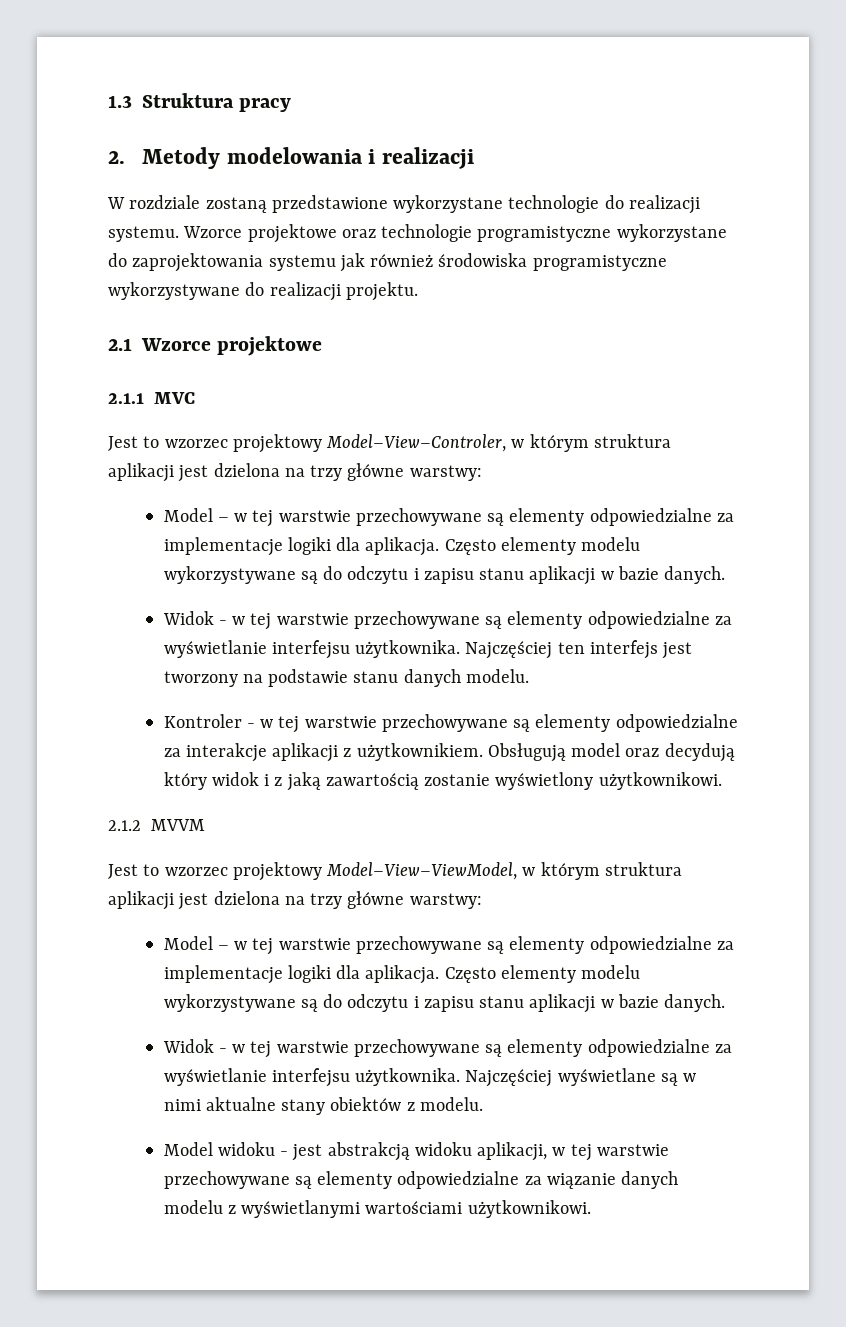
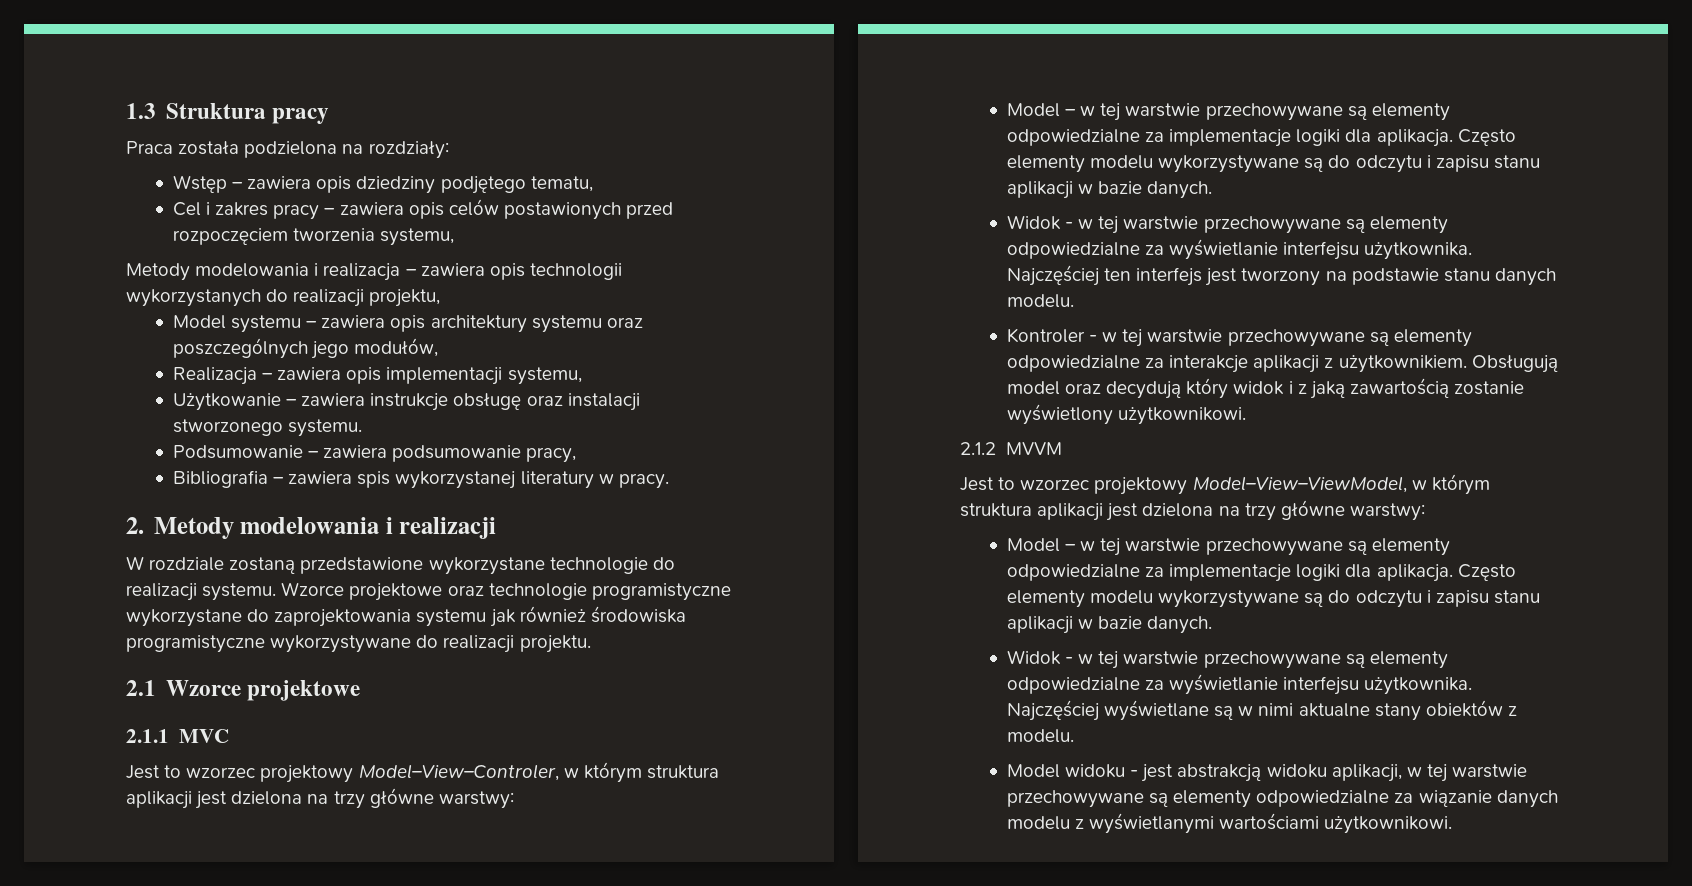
+ Praca została podzielona na rozdziały:
+ Wstęp – zawiera opis dziedziny podjętego tematu,
+ Cel i zakres pracy – zawiera opis celów postawionych przed rozpoczęciem tworzenia systemu,
+ Metody modelowania i realizacja – zawiera opis technologii wykorzystanych do realizacji projektu,
+ Model systemu – zawiera opis architektury systemu oraz poszczególnych jego modułów,
+ Realizacja – zawiera opis implementacji systemu,
+ Użytkowanie – zawiera instrukcje obsługę oraz instalacji stworzonego systemu.
+ Podsumowanie – zawiera podsumowanie pracy,
+ Bibliografia – zawiera spis wykorzystanej literatury w pracy.

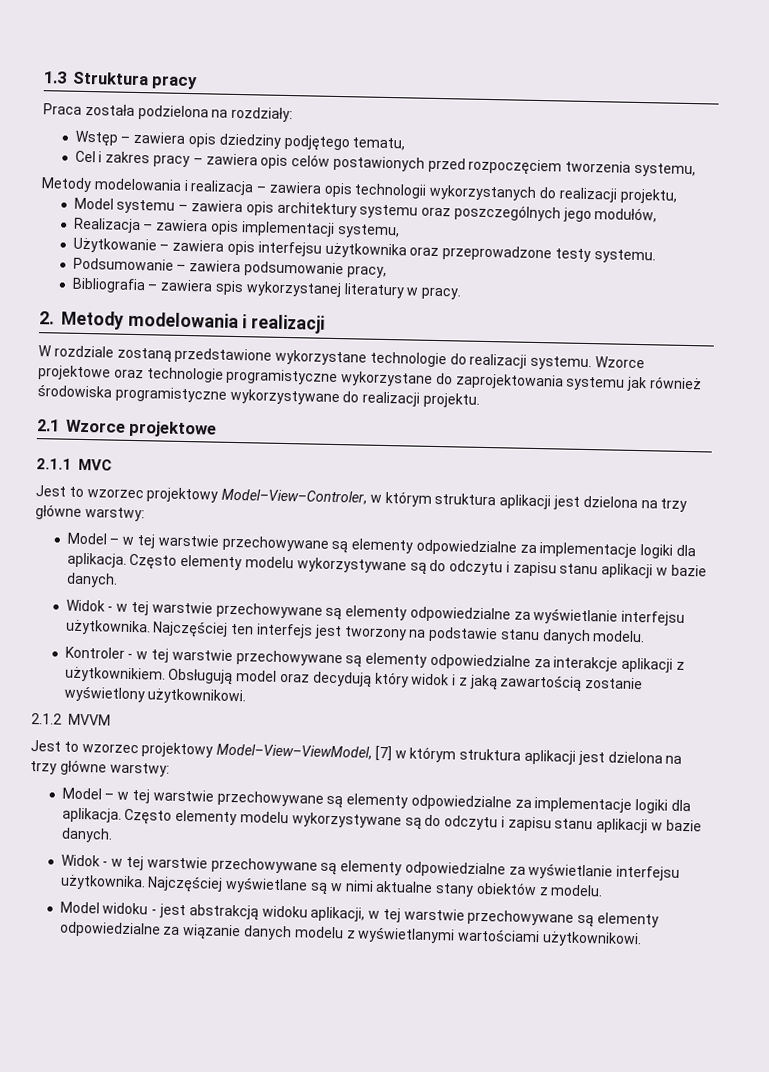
- Użytkowanie – zawiera instrukcje obsługę oraz instalacji stworzonego systemu.
+ Użytkowanie – zawiera opis interfejsu użytkownika oraz przeprowadzone testy systemu.
- Jest to wzorzec projektowy Model–View–ViewModel, w którym struktura aplikacji jest dzielona na trzy główne warstwy:
+ Jest to wzorzec projektowy Model–View–ViewModel, [7] w którym struktura aplikacji jest dzielona na trzy główne warstwy:

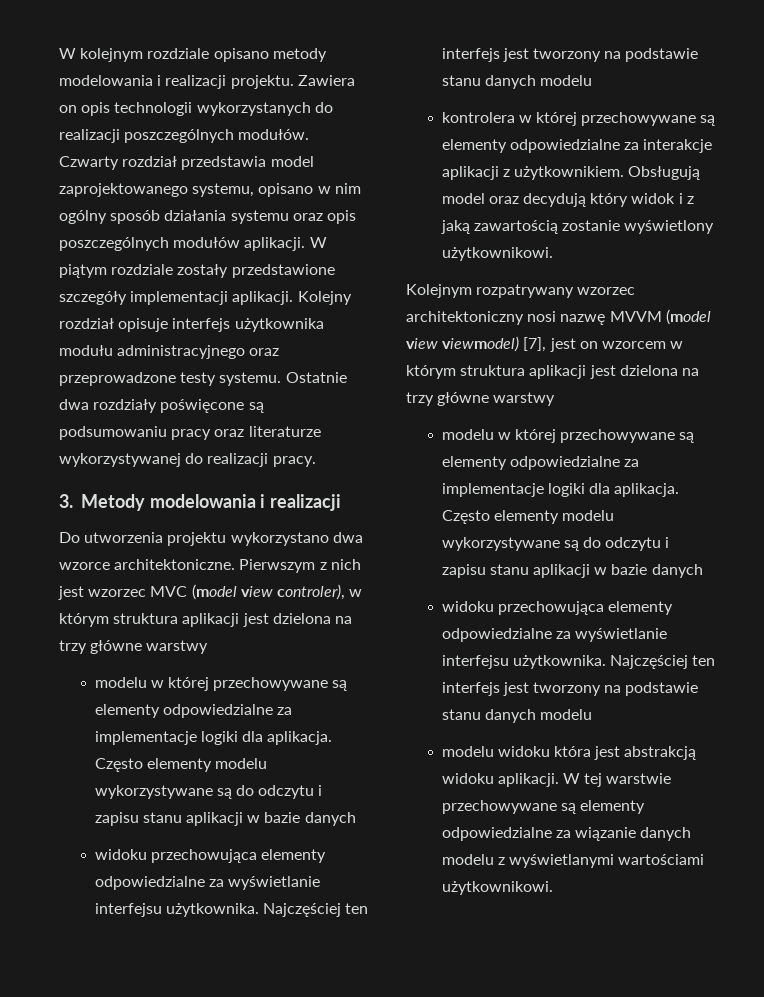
- 1.3 Struktura pracy
- Praca została podzielona na rozdziały:
- Wstęp – zawiera opis dziedziny podjętego tematu,
- Cel i zakres pracy – zawiera opis celów postawionych przed rozpoczęciem tworzenia systemu,
- Metody modelowania i realizacja – zawiera opis technologii wykorzystanych do realizacji projektu,
- Model systemu – zawiera opis architektury systemu oraz poszczególnych jego modułów,
- Realizacja – zawiera opis implementacji systemu,
- Użytkowanie – zawiera opis interfejsu użytkownika oraz przeprowadzone testy systemu.
- Podsumowanie – zawiera podsumowanie pracy,
- Bibliografia – zawiera spis wykorzystanej literatury w pracy.
+ W kolejnym rozdziale opisano metody modelowania i realizacji projektu. Zawiera on opis technologii wykorzystanych do realizacji poszczególnych modułów. Czwarty rozdział przedstawia model zaprojektowanego systemu, opisano w nim ogólny sposób działania systemu oraz opis poszczególnych modułów aplikacji. W piątym rozdziale zostały przedstawione szczegóły implementacji aplikacji. Kolejny rozdział opisuje interfejs użytkownika modułu administracyjnego oraz przeprowadzone testy systemu. Ostatnie dwa rozdziały poświęcone są podsumowaniu pracy oraz literaturze wykorzystywanej do realizacji pracy.
- 2. Metody modelowania i realizacji
+ 3. Metody modelowania i realizacji
- W rozdziale zostaną przedstawione wykorzystane technologie do realizacji systemu. Wzorce projektowe oraz technologie programistyczne wykorzystane do zaprojektowania systemu jak również środowiska programistyczne wykorzystywane do realizacji projektu.
- 2.1 Wzorce projektowe
- 2.1.1 MVC
- Jest to wzorzec projektowy Model–View–Controler, w którym struktura aplikacji jest dzielona na trzy główne warstwy:
- Model – w tej warstwie przechowywane są elementy odpowiedzialne za implementacje logiki dla aplikacja. Często elementy modelu wykorzystywane są do odczytu i zapisu stanu aplikacji w bazie danych.
- Widok - w tej warstwie przechowywane są elementy odpowiedzialne za wyświetlanie interfejsu użytkownika. Najczęściej ten interfejs jest tworzony na podstawie stanu danych modelu.
- Kontroler - w tej warstwie przechowywane są elementy odpowiedzialne za interakcje aplikacji z użytkownikiem.
+ Do utworzenia projektu wykorzystano dwa wzorce architektoniczne. Pierwszym z nich jest wzorzec MVC (model view controler), w którym struktura aplikacji jest dzielona na trzy główne warstwy
+ modelu w której przechowywane są elementy odpowiedzialne za implementacje logiki dla aplikacja. Często elementy modelu wykorzystywane są do odczytu i zapisu stanu aplikacji w bazie danych
+ widoku przechowująca elementy odpowiedzialne za wyświetlanie interfejsu użytkownika. Najczęściej ten interfejs jest tworzony na podstawie stanu danych modelu
+ kontrolera w której przechowywane są elementy odpowiedzialne za interakcje aplikacji z użytkownikiem.
- 2.1.2 MVVM
- Jest to wzorzec projektowy Model–View–ViewModel, [7] w którym struktura aplikacji jest dzielona na trzy główne warstwy:
- Model – w tej warstwie przechowywane są elementy odpowiedzialne za implementacje logiki dla aplikacja. Często elementy modelu wykorzystywane są do odczytu i zapisu stanu aplikacji w bazie danych.
- Widok - w tej warstwie przechowywane są elementy odpowiedzialne za wyświetlanie interfejsu użytkownika. Najczęściej wyświetlane są w nimi aktualne stany obiektów z modelu.
- Model widoku - jest abstrakcją widoku aplikacji, w tej warstwie przechowywane są elementy odpowiedzialne za wiązanie danych modelu z wyświetlanymi wartościami użytkownikowi.
+ Kolejnym rozpatrywany wzorzec architektoniczny nosi nazwę MVVM (model view viewmodel) [7], jest on wzorcem w którym struktura aplikacji jest dzielona na trzy główne warstwy
+ modelu w której przechowywane są elementy odpowiedzialne za implementacje logiki dla aplikacja. Często elementy modelu wykorzystywane są do odczytu i zapisu stanu aplikacji w bazie danych
+ widoku przechowująca elementy odpowiedzialne za wyświetlanie interfejsu użytkownika. Najczęściej ten interfejs jest tworzony na podstawie stanu danych modelu
+ modelu widoku która jest abstrakcją widoku aplikacji. W tej warstwie przechowywane są elementy odpowiedzialne za wiązanie danych modelu z wyświetlanymi wartościami użytkownikowi.

